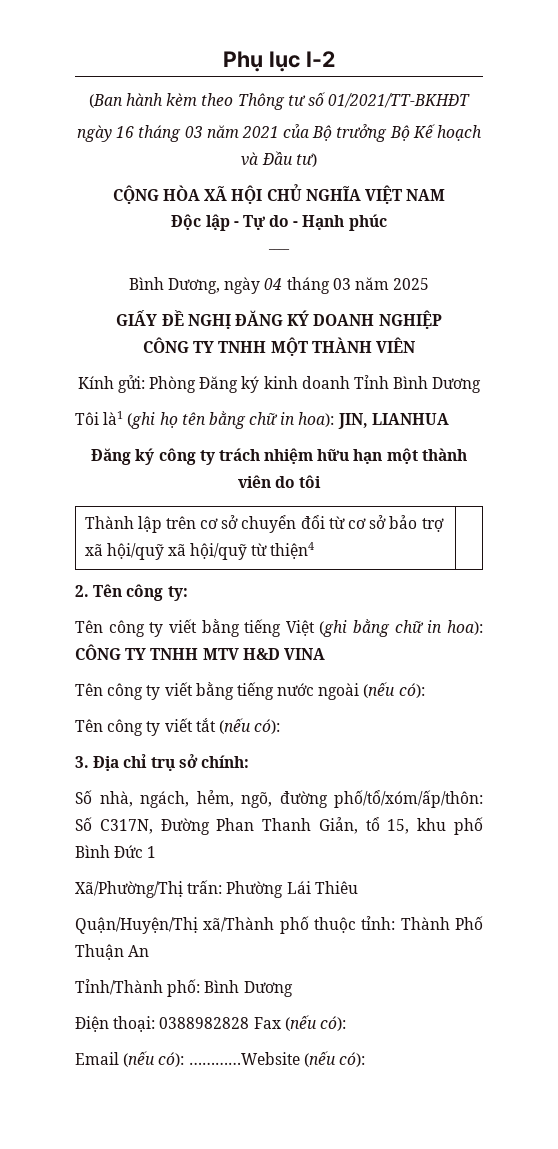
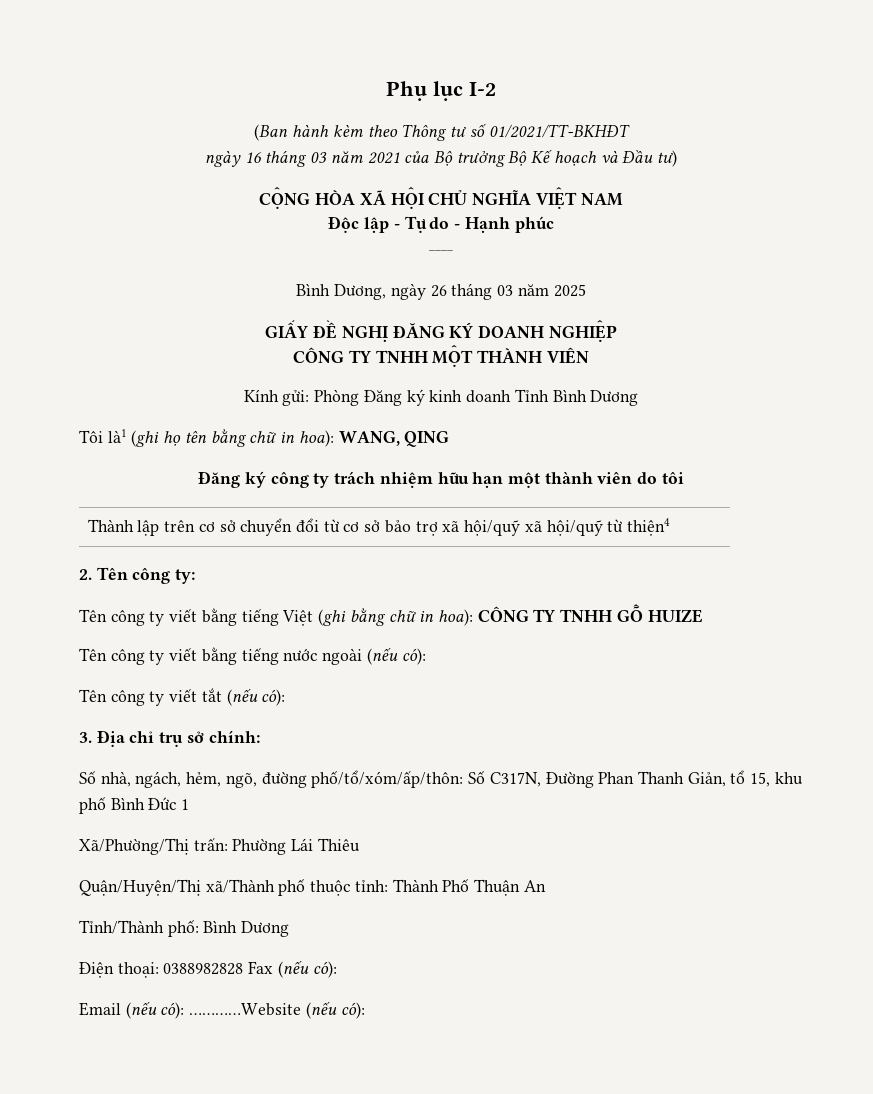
- Bình Dương, ngày 04 tháng 03 năm 2025
+ Bình Dương, ngày 26 tháng 03 năm 2025
- Tôi là1 (ghi họ tên bằng chữ in hoa): JIN, LIANHUA
+ Tôi là1 (ghi họ tên bằng chữ in hoa): WANG, QING
- Tên công ty viết bằng tiếng Việt (ghi bằng chữ in hoa): CÔNG TY TNHH MTV H&D VINA
+ Tên công ty viết bằng tiếng Việt (ghi bằng chữ in hoa): CÔNG TY TNHH GỖ HUIZE

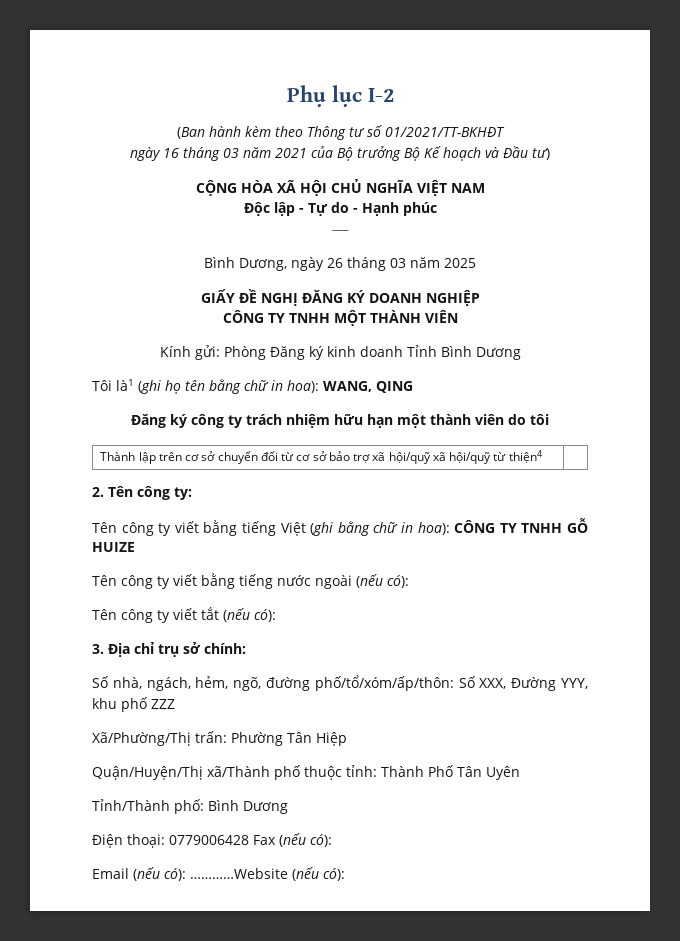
- Số nhà, ngách, hẻm, ngõ, đường phố/tổ/xóm/ấp/thôn: Số C317N, Đường Phan Thanh Giản, tổ 15, khu phố Bình Đức 1
+ Số nhà, ngách, hẻm, ngõ, đường phố/tổ/xóm/ấp/thôn: Số XXX, Đường YYY, khu phố ZZZ
- Xã/Phường/Thị trấn: Phường Lái Thiêu
+ Xã/Phường/Thị trấn: Phường Tân Hiệp
- Quận/Huyện/Thị xã/Thành phố thuộc tỉnh: Thành Phố Thuận An
+ Quận/Huyện/Thị xã/Thành phố thuộc tỉnh: Thành Phố Tân Uyên
- Điện thoại: 0388982828 Fax (nếu có):
+ Điện thoại: 0779006428 Fax (nếu có):

